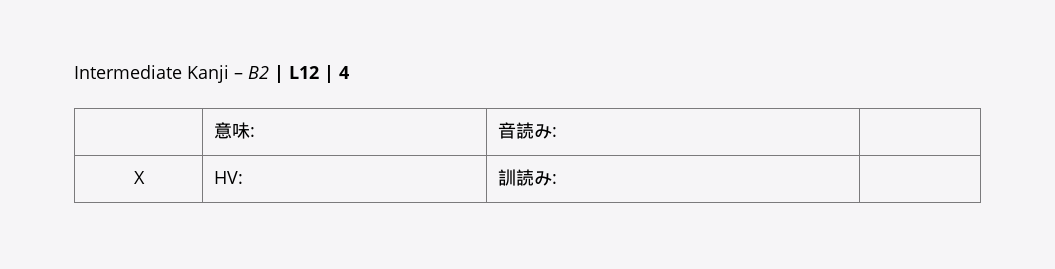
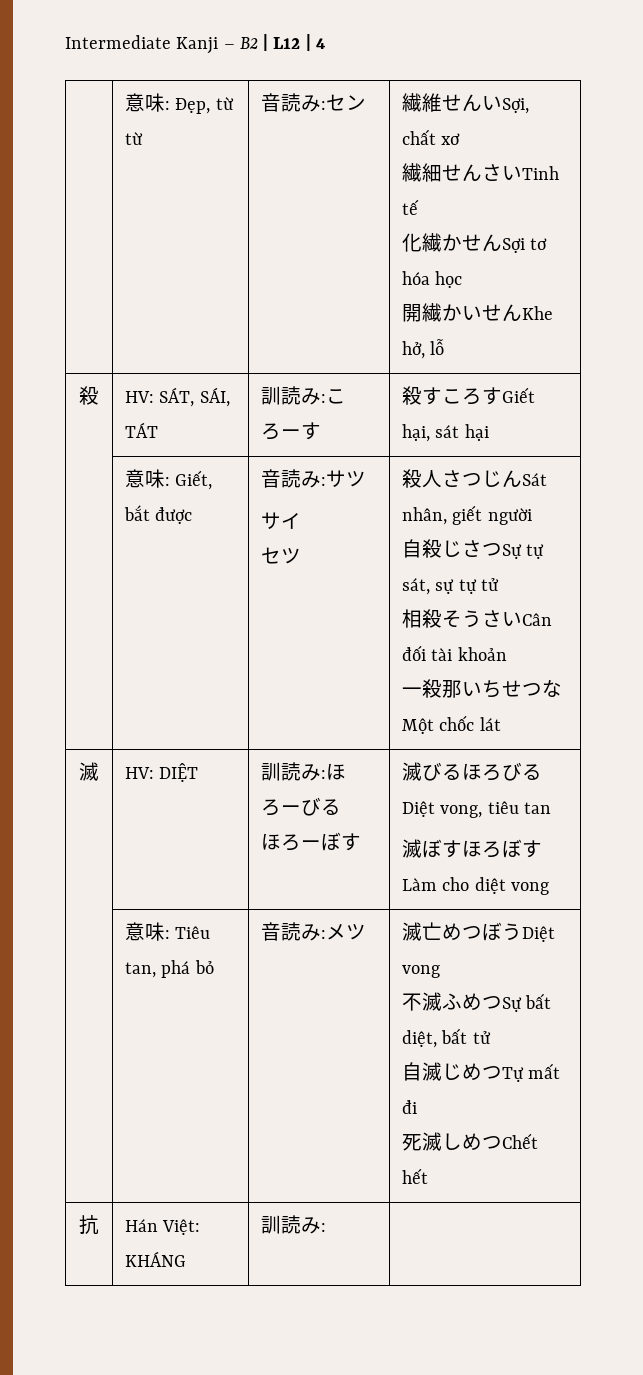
- | 意味: | 音読み: |
- X | HV: | 訓読み: |
+ | 意味: Đẹp, từ từ | 音読み:セン | 繊維せんいSợi, chất xơ
+ 繊細せんさいTinh tế
+ 化繊かせんSợi tơ hóa học
+ 開繊かいせんKhe hở, lỗ
+ 殺 | HV: SÁT, SÁI, TÁT | 訓読み:ころーす | 殺すころすGiết hại, sát hại
+ | 意味: Giết, bắt được | 音読み:サツ
+ サイ
+ セツ | 殺人さつじんSát nhân, giết người
+ 自殺じさつSự tự sát, sự tự tử
+ 相殺そうさいCân đối tài khoản
+ 一殺那いちせつなMột chốc lát
+ 滅 | HV: DIỆT | 訓読み:ほろーびる
+ ほろーぼす | 滅びるほろびるDiệt vong, tiêu tan
+ 滅ぼすほろぼすLàm cho diệt vong
+ | 意味: Tiêu tan, phá bỏ | 音読み:メツ | 滅亡めつぼうDiệt vong
+ 不滅ふめつSự bất diệt, bất tử
+ 自滅じめつTự mất đi
+ 死滅しめつChết hết
+ 抗 | Hán Việt: KHÁNG | 訓読み: |

